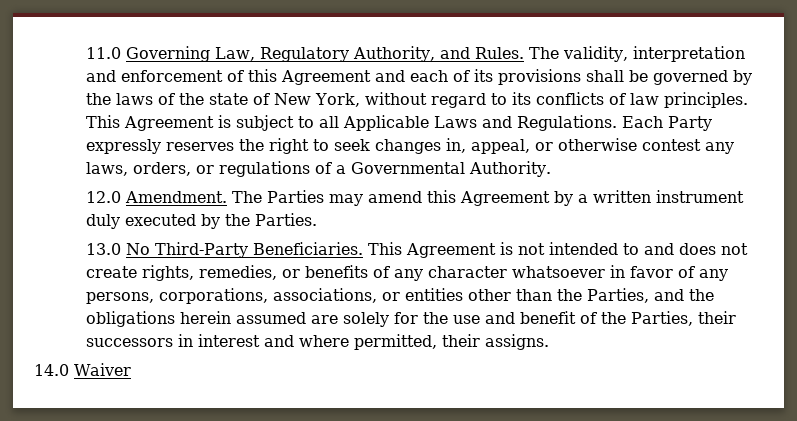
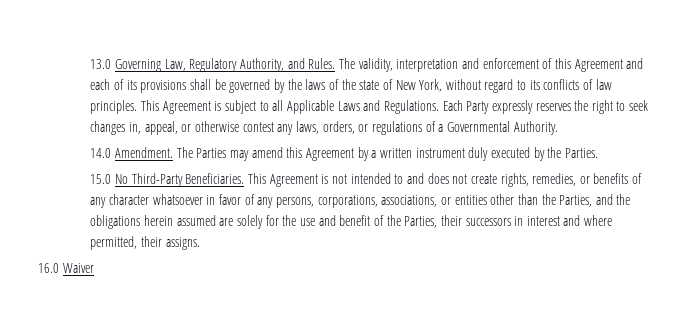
- 11.0 Governing Law, Regulatory Authority, and Rules.
+ 13.0 Governing Law, Regulatory Authority, and Rules.
- 12.0 Amendment.
+ 14.0 Amendment.
- 13.0 No Third-Party Beneficiaries.
+ 15.0 No Third-Party Beneficiaries.
- 14.0 Waiver
+ 16.0 Waiver

